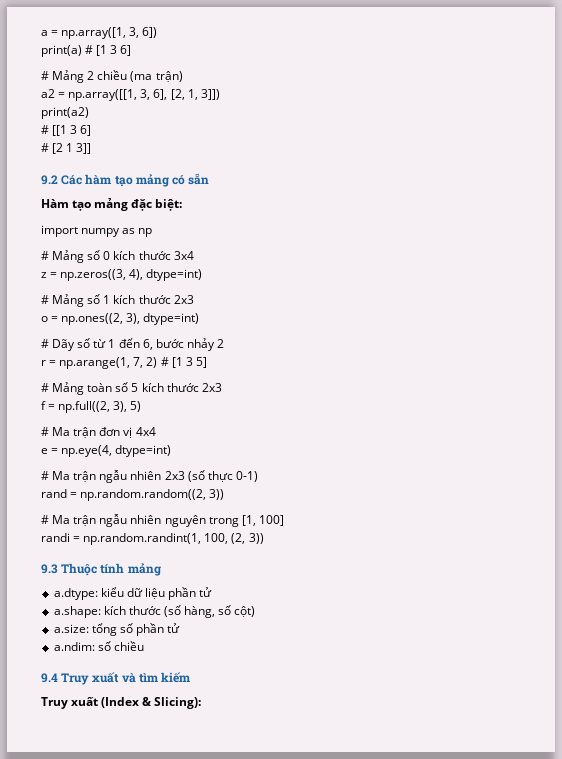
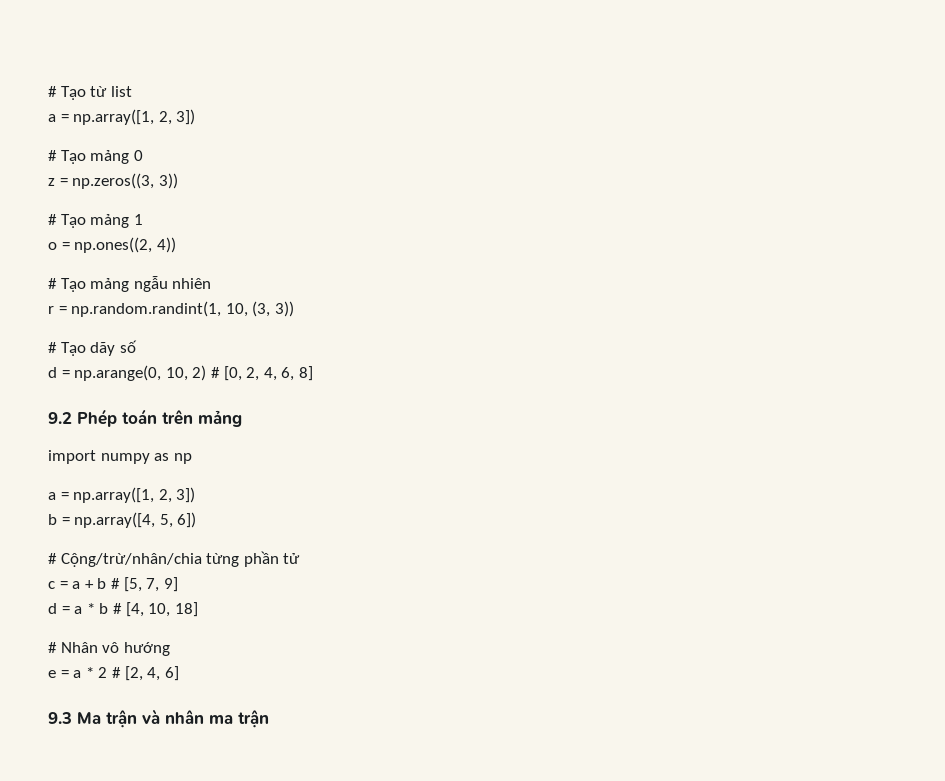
- a = np.array([1, 3, 6])
- print(a) # [1 3 6]
- # Mảng 2 chiều (ma trận)
- a2 = np.array([[1, 3, 6], [2, 1, 3]])
- print(a2)
- # [[1 3 6]
- # [2 1 3]]
- 9.2 Các hàm tạo mảng có sẵn
- Hàm tạo mảng đặc biệt:
+ # Tạo từ list
+ a = np.array([1, 2, 3])
+ # Tạo mảng 0
+ z = np.zeros((3, 3))
+ # Tạo mảng 1
+ o = np.ones((2, 4))
+ # Tạo mảng ngẫu nhiên
+ r = np.random.randint(1, 10, (3, 3))
+ # Tạo dãy số
+ d = np.arange(0, 10, 2) # [0, 2, 4, 6, 8]
+ 9.2 Phép toán trên mảng
  import numpy as np
- # Mảng số 0 kích thước 3x4
- z = np.zeros((3, 4), dtype=int)
- # Mảng số 1 kích thước 2x3
- o = np.ones((2, 3), dtype=int)
- # Dãy số từ 1 đến 6, bước nhảy 2
- r = np.arange(1, 7, 2) # [1 3 5]
- # Mảng toàn số 5 kích thước 2x3
- f = np.full((2, 3), 5)
- # Ma trận đơn vị 4x4
- e = np.eye(4, dtype=int)
- # Ma trận ngẫu nhiên 2x3 (số thực 0-1)
- rand = np.random.random((2, 3))
- # Ma trận ngẫu nhiên nguyên trong [1, 100]
- randi = np.random.randint(1, 100, (2, 3))
- 9.3 Thuộc tính mảng
- a.dtype: kiểu dữ liệu phần tử
- a.shape: kích thước (số hàng, số cột)
- a.size: tổng số phần tử
- a.ndim: số chiều
- 9.4 Truy xuất và tìm kiếm
- Truy xuất (Index & Slicing):
+ a = np.array([1, 2, 3])
+ b = np.array([4, 5, 6])
+ # Cộng/trừ/nhân/chia từng phần tử
+ c = a + b # [5, 7, 9]
+ d = a * b # [4, 10, 18]
+ # Nhân vô hướng
+ e = a * 2 # [2, 4, 6]
+ 9.3 Ma trận và nhân ma trận

